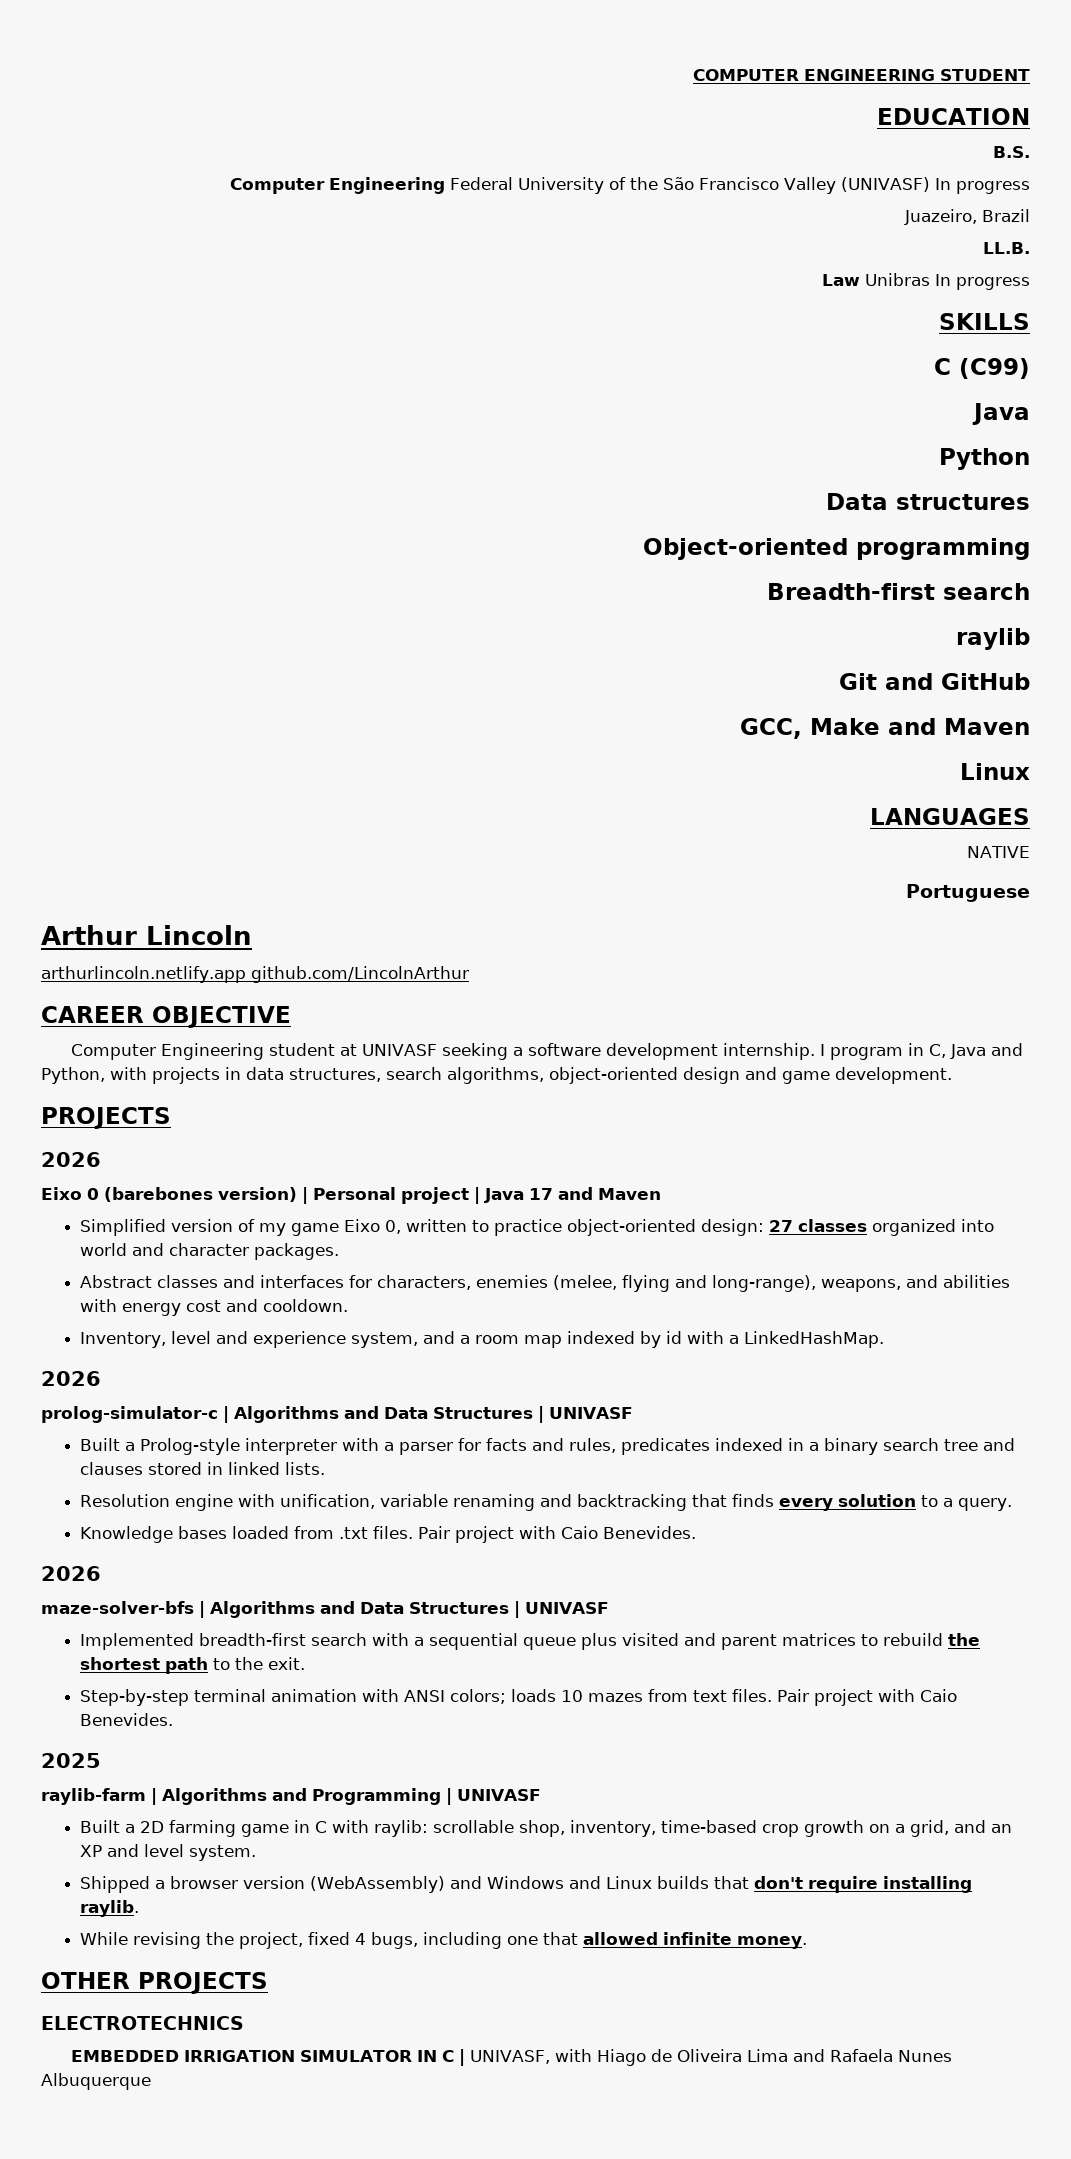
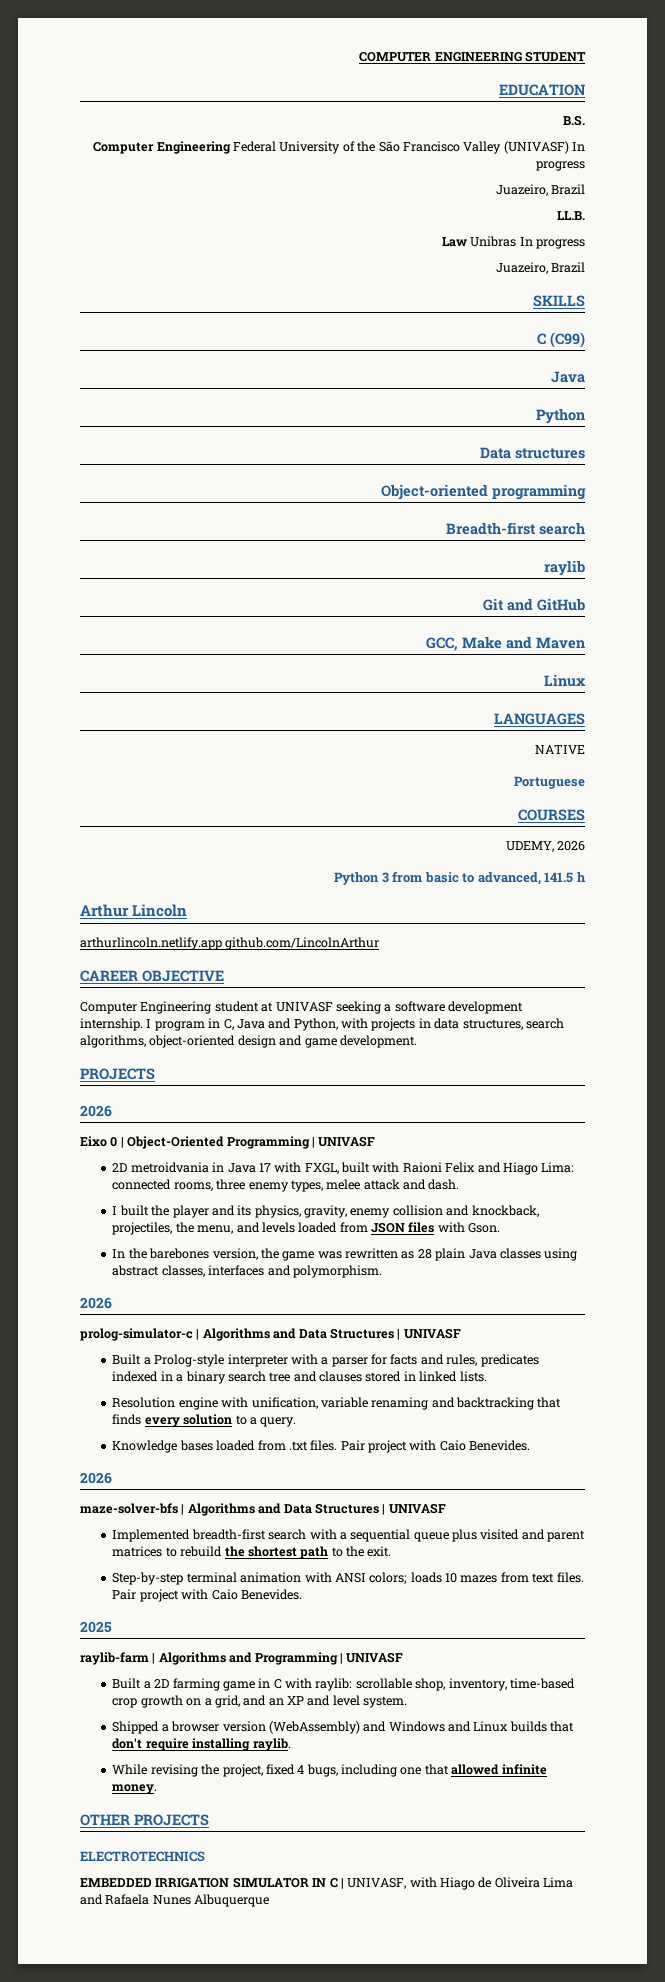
  Law Unibras In progress
+ Juazeiro, Brazil
+ COURSES
+ UDEMY, 2026
+ Python 3 from basic to advanced, 141.5 h
- Eixo 0 (barebones version) | Personal project | Java 17 and Maven
- Simplified version of my game Eixo 0, written to practice object-oriented design: 27 classes organized into world and character packages.
- Abstract classes and interfaces for characters, enemies (melee, flying and long-range), weapons, and abilities with energy cost and cooldown.
- Inventory, level and experience system, and a room map indexed by id with a LinkedHashMap.
+ Eixo 0 | Object-Oriented Programming | UNIVASF
+ 2D metroidvania in Java 17 with FXGL, built with Raioni Felix and Hiago Lima: connected rooms, three enemy types, melee attack and dash.
+ I built the player and its physics, gravity, enemy collision and knockback, projectiles, the menu, and levels loaded from JSON files with Gson.
+ In the barebones version, the game was rewritten as 28 plain Java classes using abstract classes, interfaces and polymorphism.

